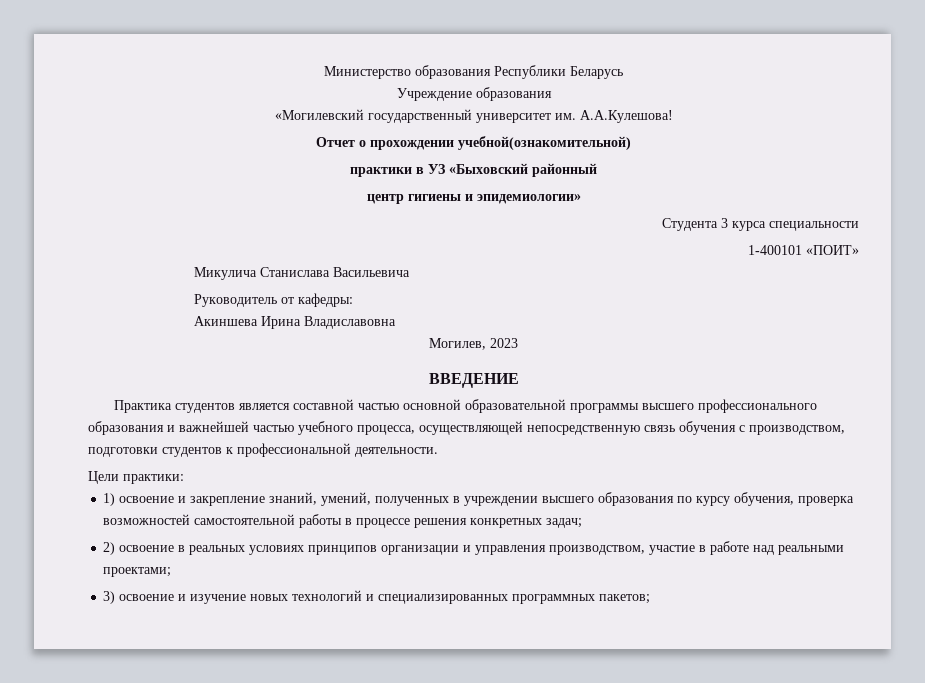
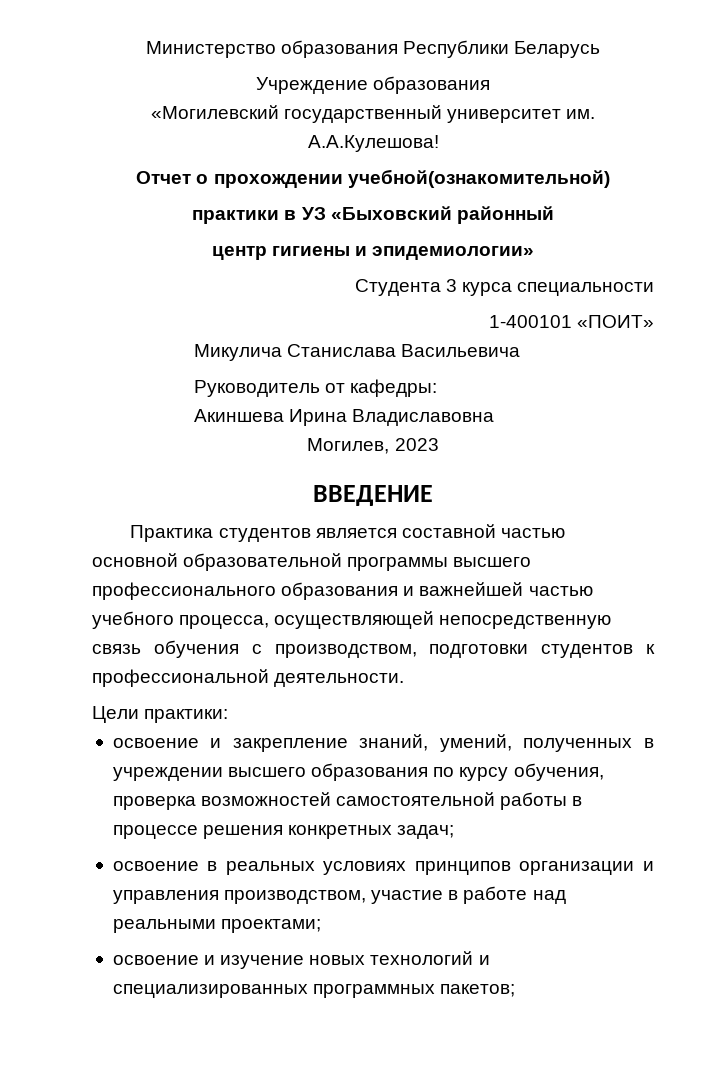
- 1) освоение и закрепление знаний, умений, полученных в учреждении высшего образования по курсу обучения, проверка возможностей самостоятельной работы в процессе решения конкретных задач;
+ освоение и закрепление знаний, умений, полученных в учреждении высшего образования по курсу обучения, проверка возможностей самостоятельной работы в процессе решения конкретных задач;
- 2) освоение в реальных условиях принципов организации и управления производством, участие в работе над реальными проектами;
+ освоение в реальных условиях принципов организации и управления производством, участие в работе над реальными проектами;
- 3) освоение и изучение новых технологий и специализированных программных пакетов;
+ освоение и изучение новых технологий и специализированных программных пакетов;

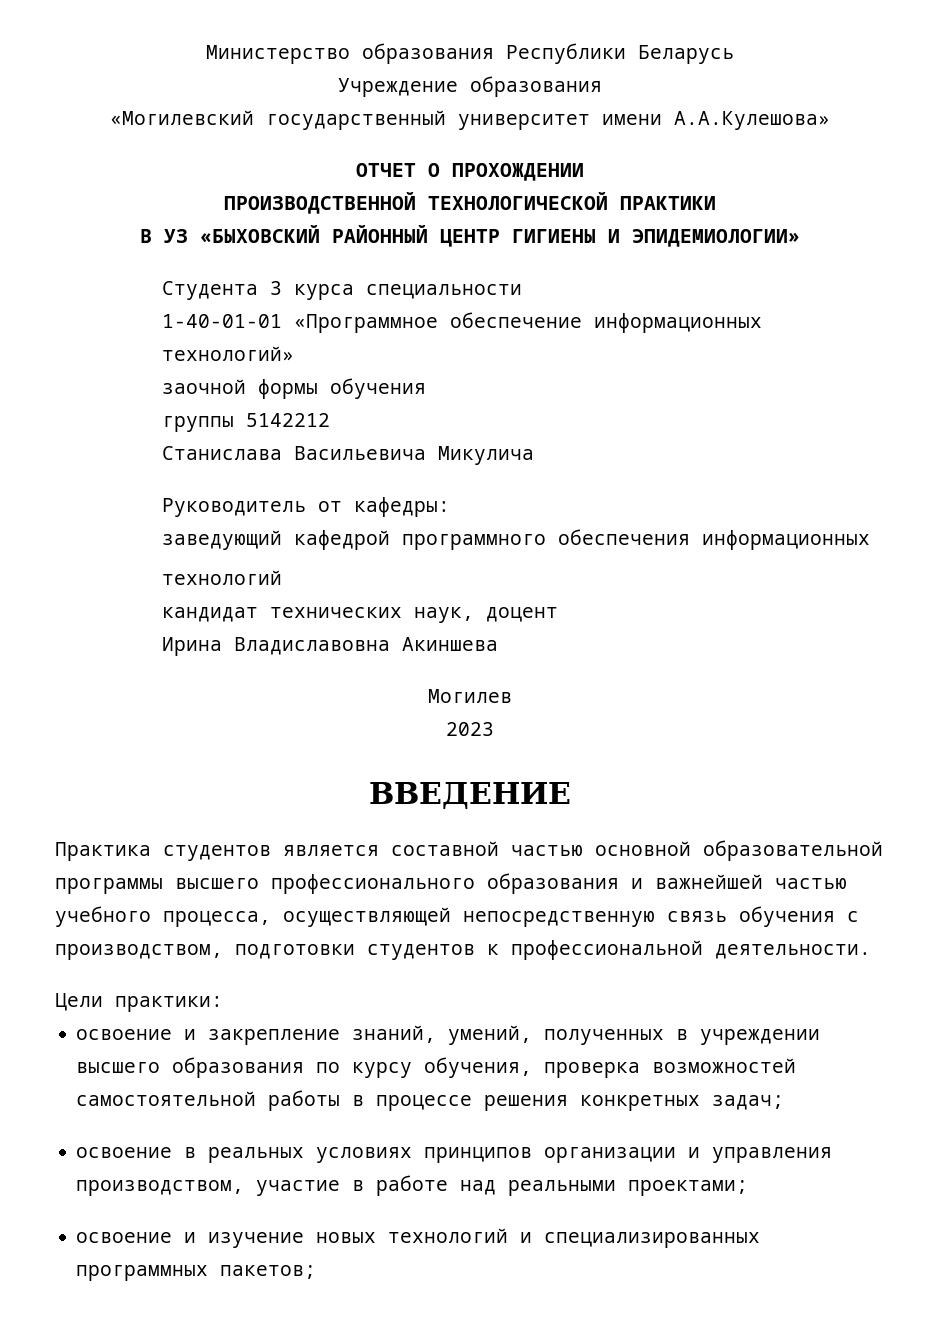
- «Могилевский государственный университет им. А.А.Кулешова!
- Отчет о прохождении учебной(ознакомительной)
- практики в УЗ «Быховский районный
- центр гигиены и эпидемиологии»
+ «Могилевский государственный университет имени А.А.Кулешова»
+ ОТЧЕТ О ПРОХОЖДЕНИИ
+ ПРОИЗВОДСТВЕННОЙ ТЕХНОЛОГИЧЕСКОЙ ПРАКТИКИ
+ В УЗ «БЫХОВСКИЙ РАЙОННЫЙ ЦЕНТР ГИГИЕНЫ И ЭПИДЕМИОЛОГИИ»
  Студента 3 курса специальности
- 1-400101 «ПОИТ»
- Микулича Станислава Васильевича
+ 1-40-01-01 «Программное обеспечение информационных технологий»
+ заочной формы обучения
+ группы 5142212
+ Станислава Васильевича Микулича
- Акиншева Ирина Владиславовна
- Могилев, 2023
+ заведующий кафедрой программного обеспечения информационных
+ технологий
+ кандидат технических наук, доцент
+ Ирина Владиславовна Акиншева
+ Могилев
+ 2023

